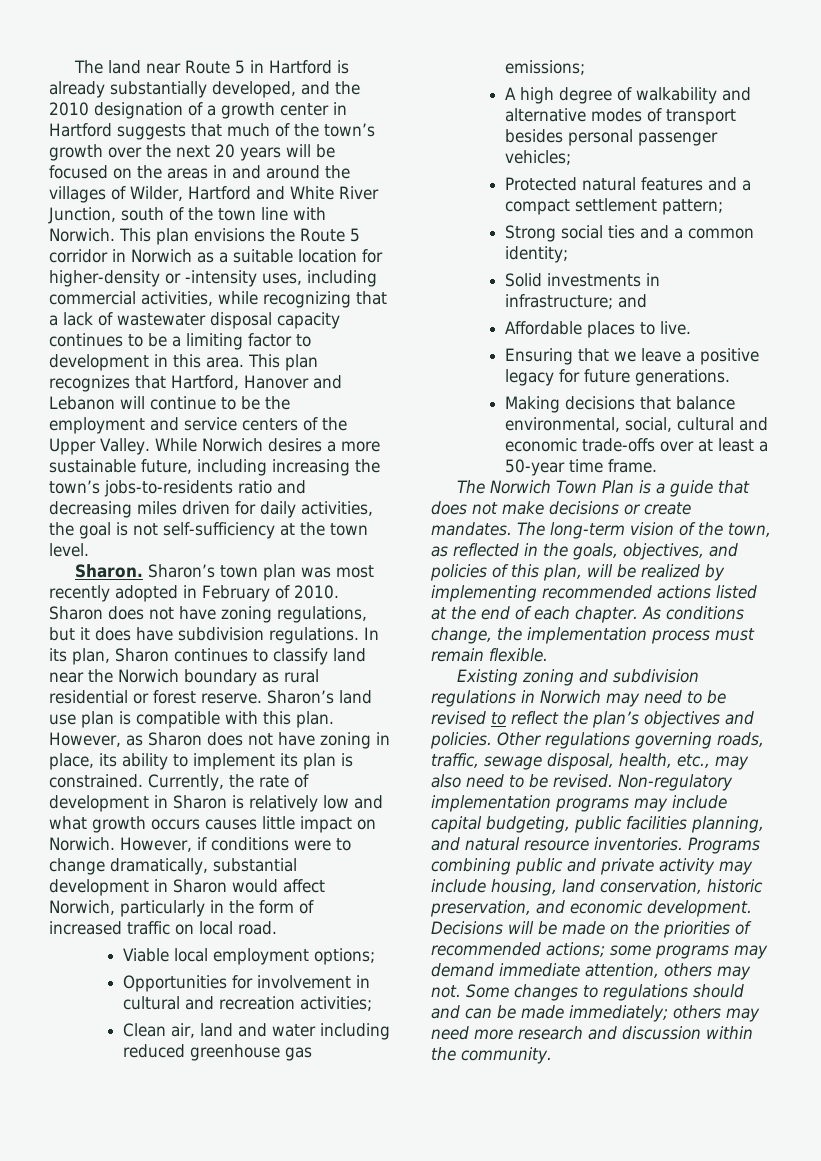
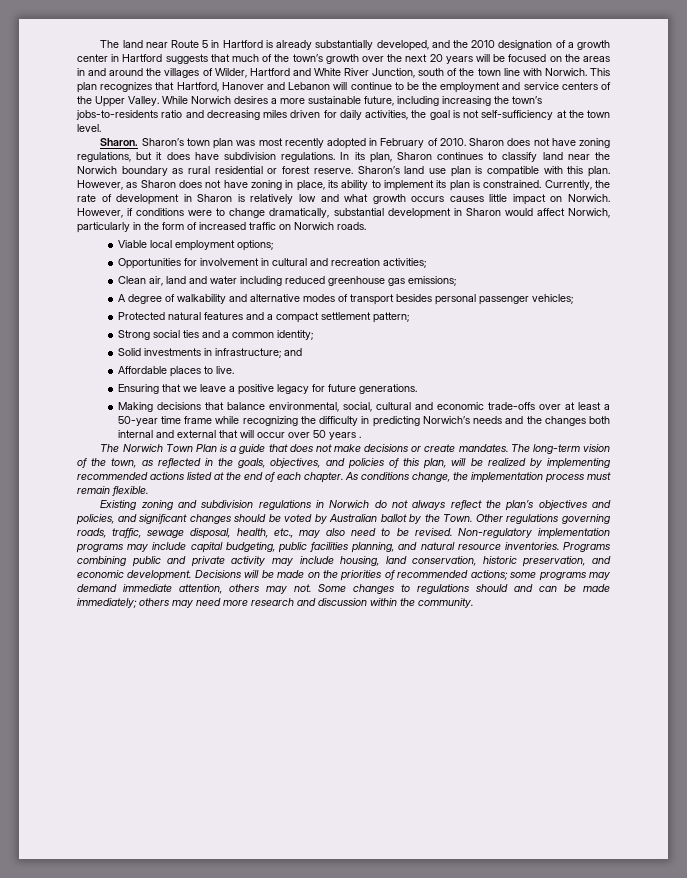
- This plan envisions the Route 5 corridor in Norwich as a suitable location for higher-density or -intensity uses, including commercial activities, while recognizing that a lack of wastewater disposal capacity continues to be a limiting factor to development in this area. This plan recognizes that Hartford, Hanover and Lebanon will continue to be the employment and service centers of the Upper Valley.
+ This plan recognizes that Hartford, Hanover and Lebanon will continue to be the employment and service centers of the Upper Valley.
- However, if conditions were to change dramatically, substantial development in Sharon would affect Norwich, particularly in the form of increased traffic on local road.
+ However, if conditions were to change dramatically, substantial development in Sharon would affect Norwich, particularly in the form of increased traffic on Norwich roads.
- A high degree of walkability and alternative modes of transport besides personal passenger vehicles;
+ A degree of walkability and alternative modes of transport besides personal passenger vehicles;
- Making decisions that balance environmental, social, cultural and economic trade-offs over at least a 50-year time frame.
+ Making decisions that balance environmental, social, cultural and economic trade-offs over at least a 50-year time frame while recognizing the difficulty in predicting Norwich’s needs and the changes both internal and external that will occur over 50 years .
- Existing zoning and subdivision regulations in Norwich may need to be revised to reflect the plan’s objectives and policies.
+ Existing zoning and subdivision regulations in Norwich do not always reflect the plan’s objectives and policies, and significant changes should be voted by Australian ballot by the Town.

